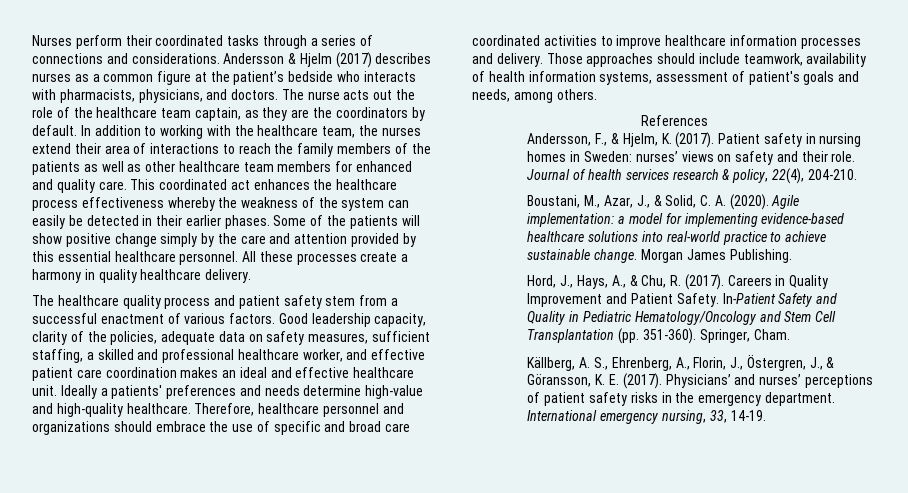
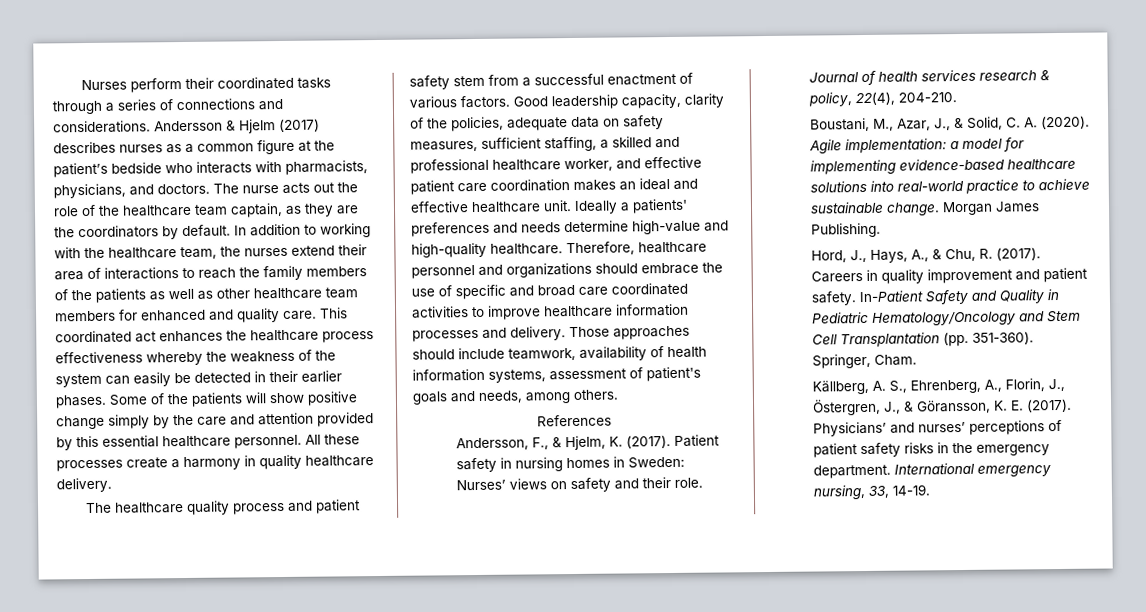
- Patient safety in nursing homes in Sweden: nurses’ views on safety and their role.
+ Patient safety in nursing homes in Sweden: Nurses’ views on safety and their role.
- Careers in Quality Improvement and Patient Safety.
+ Careers in quality improvement and patient safety.

